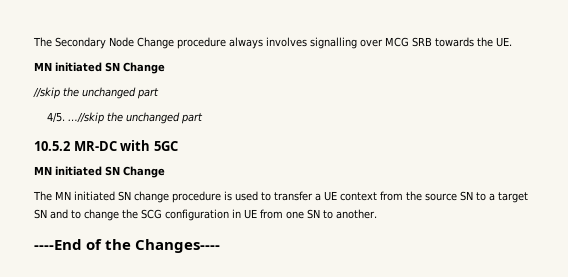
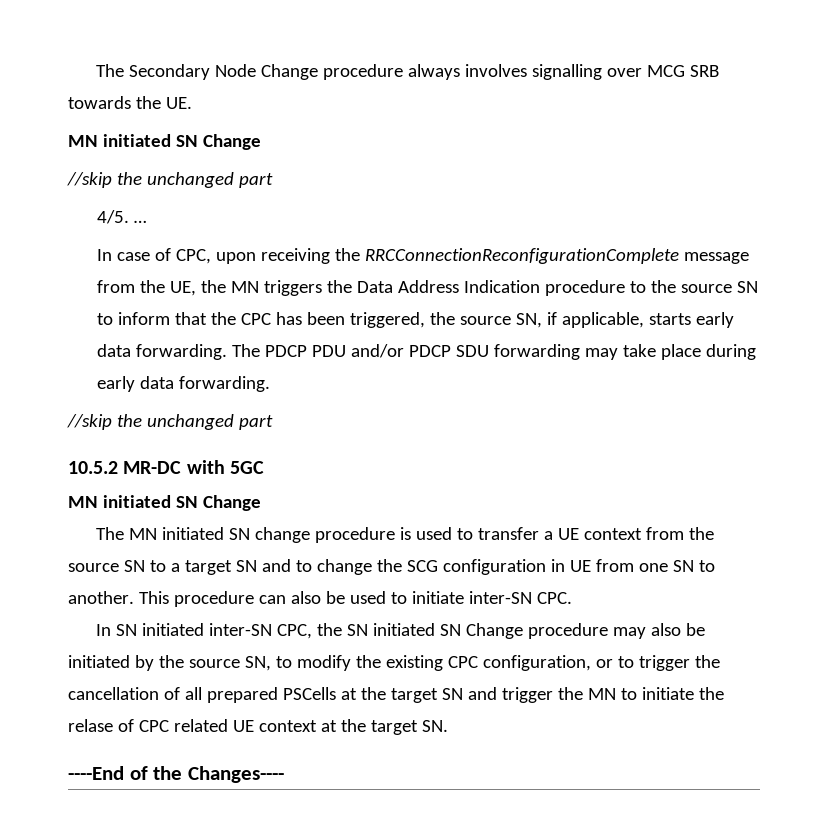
- …//skip the unchanged part
+ …
+ In case of CPC, upon receiving the RRCConnectionReconfigurationComplete message from the UE, the MN triggers the Data Address Indication procedure to the source SN to inform that the CPC has been triggered, the source SN, if applicable, starts early data forwarding. The PDCP PDU and/or PDCP SDU forwarding may take place during early data forwarding.
+ //skip the unchanged part
+ This procedure can also be used to initiate inter-SN CPC.
+ In SN initiated inter-SN CPC, the SN initiated SN Change procedure may also be initiated by the source SN, to modify the existing CPC configuration, or to trigger the cancellation of all prepared PSCells at the target SN and trigger the MN to initiate the relase of CPC related UE context at the target SN.

